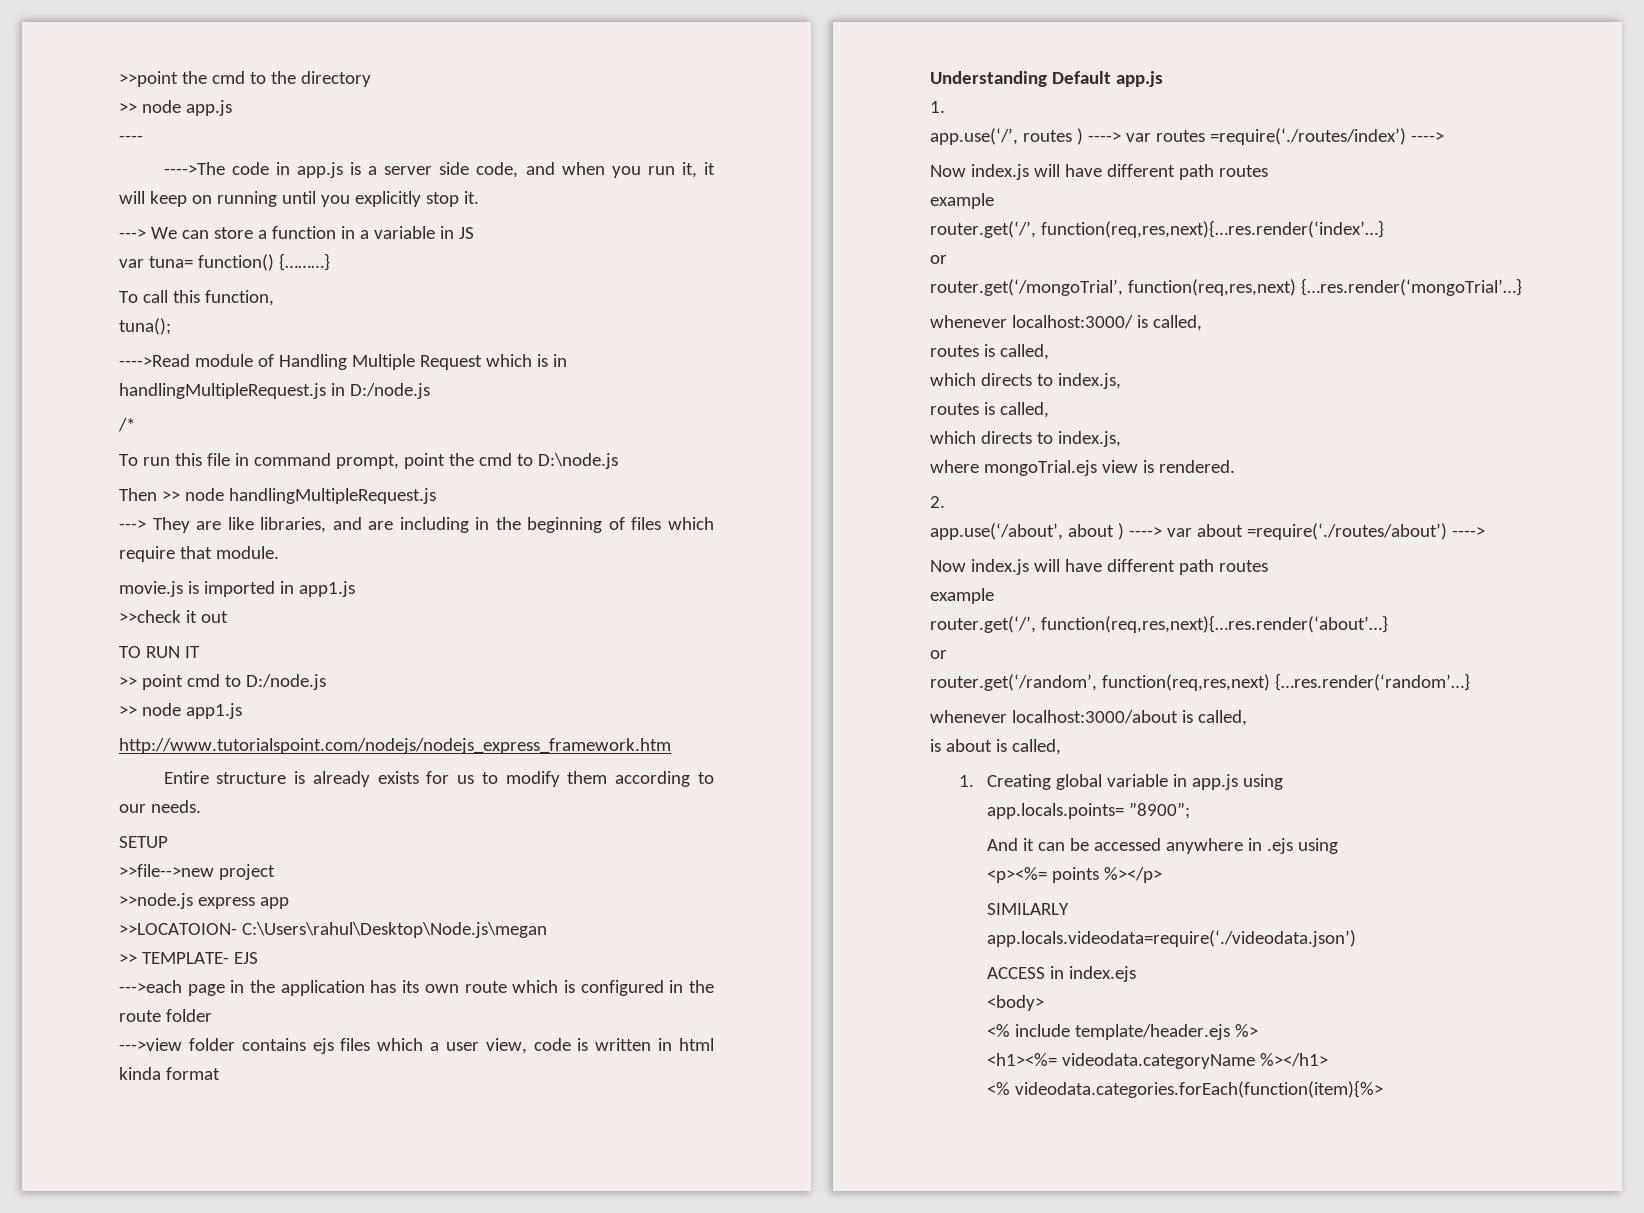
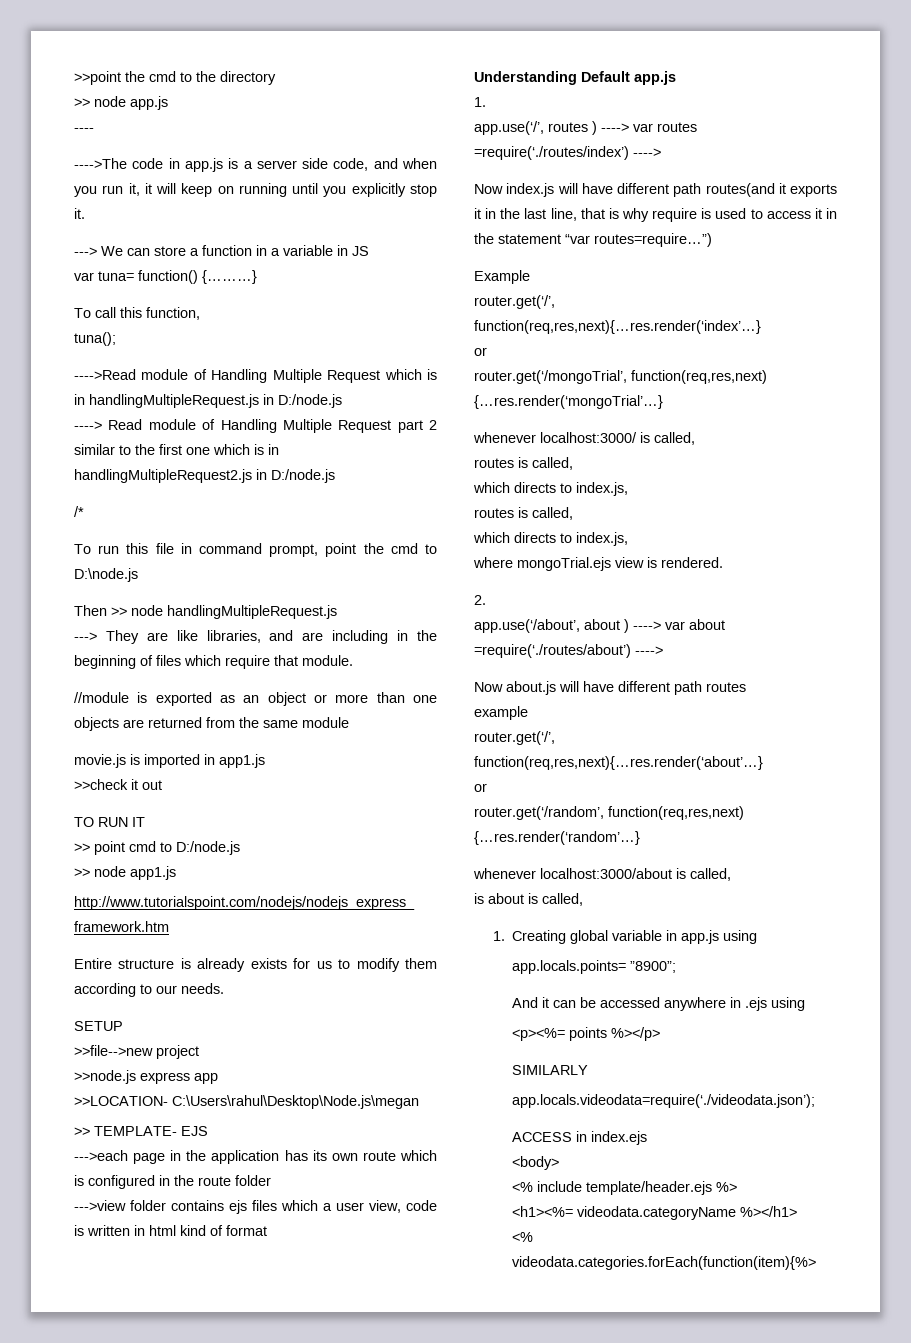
+ ----> Read module of Handling Multiple Request part 2 similar to the first one which is in handlingMultipleRequest2.js in D:/node.js
+ //module is exported as an object or more than one objects are returned from the same module
- >>LOCATOION- C:\Users\rahul\Desktop\Node.js\megan
+ >>LOCATION- C:\Users\rahul\Desktop\Node.js\megan
- --->view folder contains ejs files which a user view, code is written in html kinda format
+ --->view folder contains ejs files which a user view, code is written in html kind of format
  app.use(‘/’, routes ) ----> var routes =require(‘./routes/index’) ---->
- Now index.js will have different path routes
- example
+ Now index.js will have different path routes(and it exports it in the last line, that is why require is used to access it in the statement “var routes=require…”)
+ Example
  app.use(‘/about’, about ) ----> var about =require(‘./routes/about’) ---->
- Now index.js will have different path routes
+ Now about.js will have different path routes
- app.locals.videodata=require(‘./videodata.json’)
+ app.locals.videodata=require(‘./videodata.json’);

